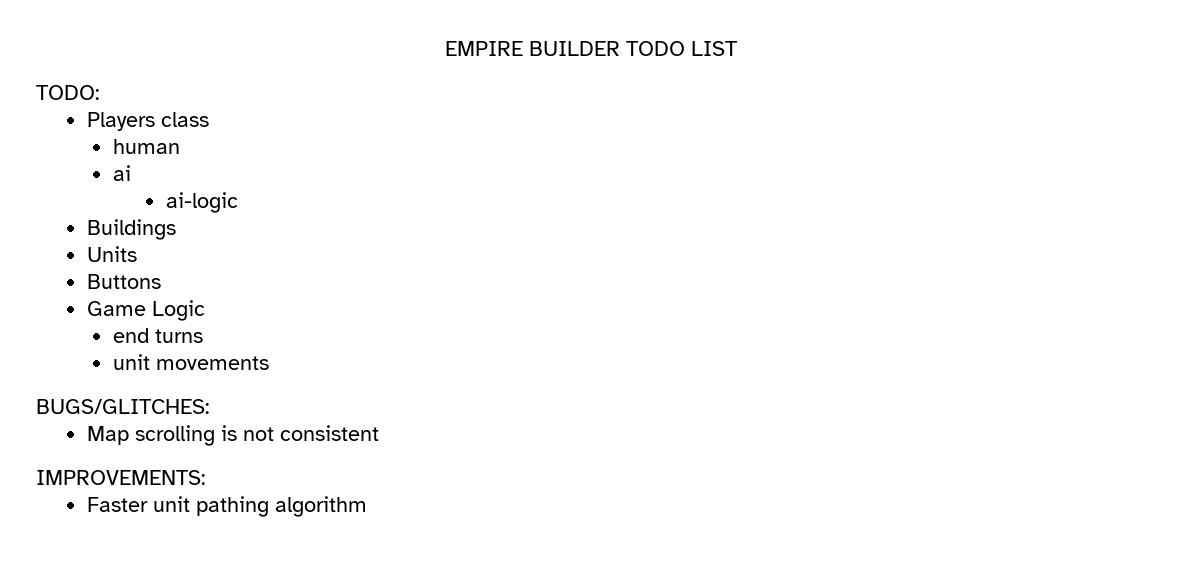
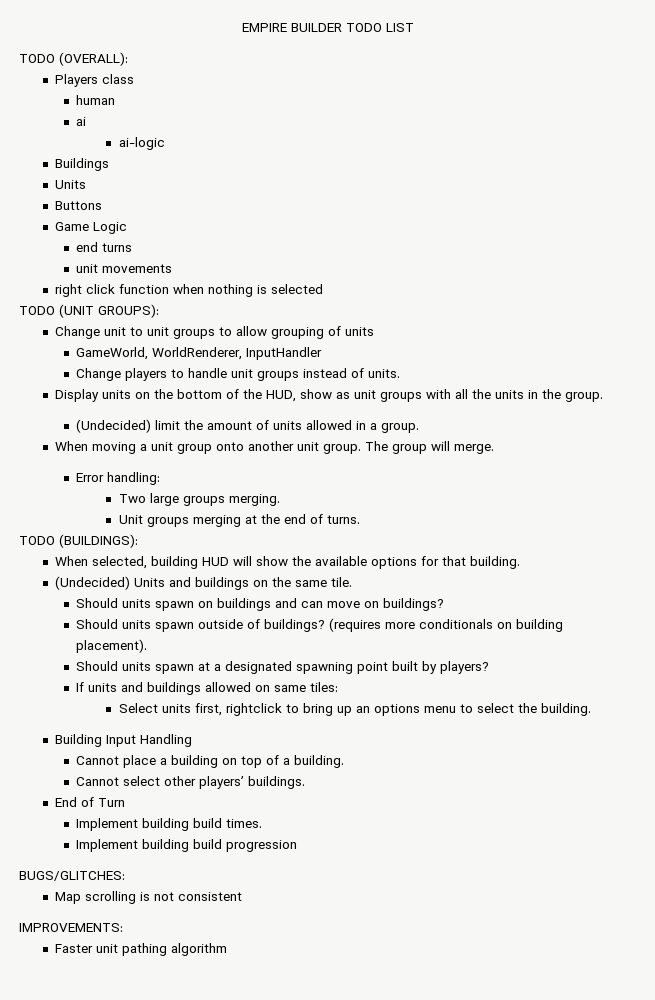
- TODO:
+ TODO (OVERALL):
+ right click function when nothing is selected
+ TODO (UNIT GROUPS):
+ Change unit to unit groups to allow grouping of units
+ GameWorld, WorldRenderer, InputHandler
+ Change players to handle unit groups instead of units.
+ Display units on the bottom of the HUD, show as unit groups with all the units in the group.
+ (Undecided) limit the amount of units allowed in a group.
+ When moving a unit group onto another unit group. The group will merge.
+ Error handling:
+ Two large groups merging.
+ Unit groups merging at the end of turns.
+ TODO (BUILDINGS):
+ When selected, building HUD will show the available options for that building.
+ (Undecided) Units and buildings on the same tile.
+ Should units spawn on buildings and can move on buildings?
+ Should units spawn outside of buildings? (requires more conditionals on building placement).
+ Should units spawn at a designated spawning point built by players?
+ If units and buildings allowed on same tiles:
+ Select units first, rightclick to bring up an options menu to select the building.
+ Building Input Handling
+ Cannot place a building on top of a building.
+ Cannot select other players’ buildings.
+ End of Turn
+ Implement building build times.
+ Implement building build progression

